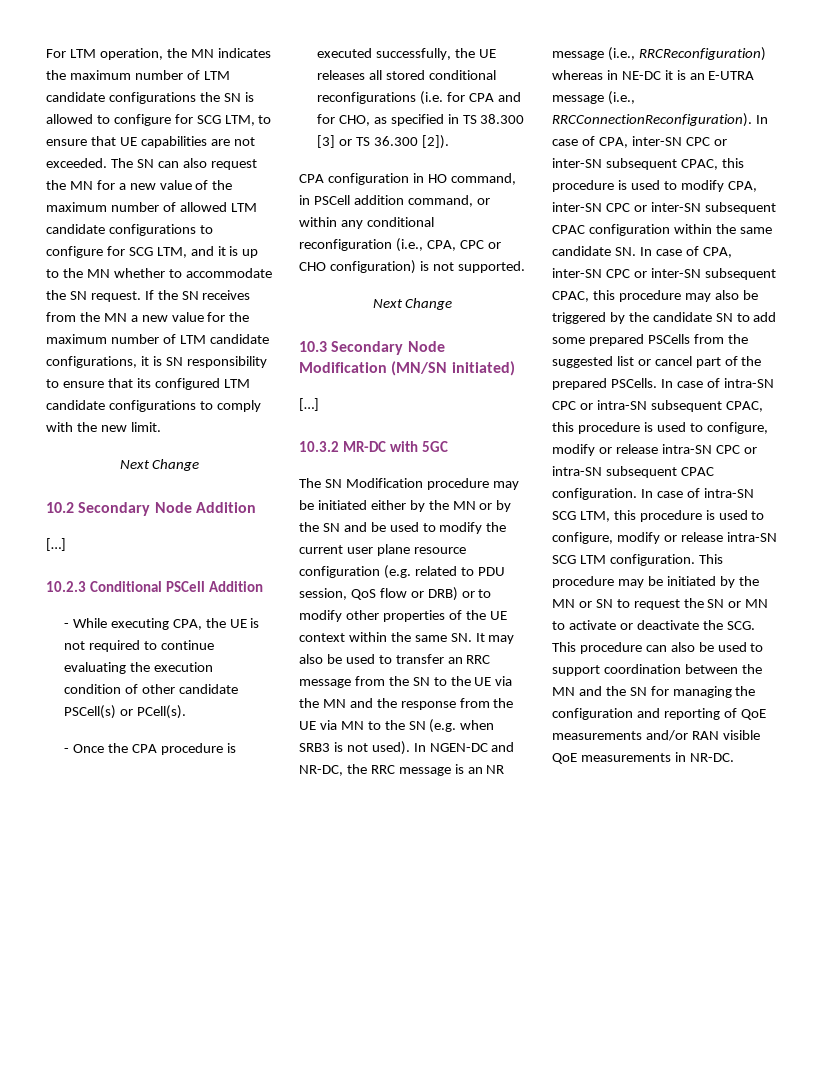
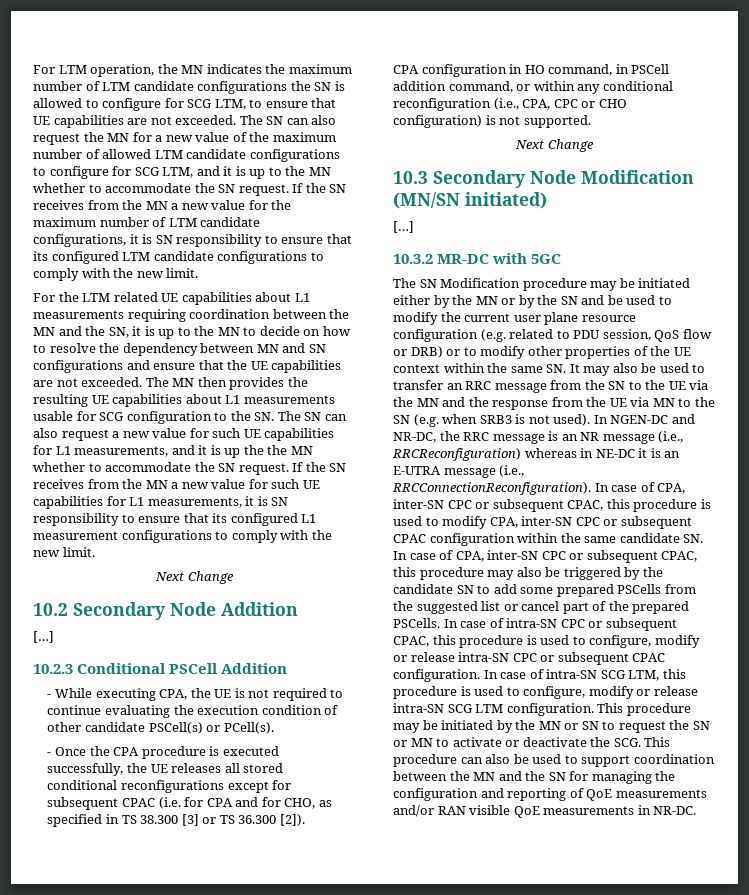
+ For the LTM related UE capabilities about L1 measurements requiring coordination between the MN and the SN, it is up to the MN to decide on how to resolve the dependency between MN and SN configurations and ensure that the UE capabilities are not exceeded. The MN then provides the resulting UE capabilities about L1 measurements usable for SCG configuration to the SN. The SN can also request a new value for such UE capabilities for L1 measurements, and it is up the the MN whether to accommodate the SN request. If the SN receives from the MN a new value for such UE capabilities for L1 measurements, it is SN responsibility to ensure that its configured L1 measurement configurations to comply with the new limit.
- - Once the CPA procedure is executed successfully, the UE releases all stored conditional reconfigurations (i.e. for CPA and for CHO, as specified in TS 38.300 [3] or TS 36.300 [2]).
+ - Once the CPA procedure is executed successfully, the UE releases all stored conditional reconfigurations except for subsequent CPAC (i.e. for CPA and for CHO, as specified in TS 38.300 [3] or TS 36.300 [2]).
- In case of CPA, inter-SN CPC or inter-SN subsequent CPAC, this procedure is used to modify CPA, inter-SN CPC or inter-SN subsequent CPAC configuration within the same candidate SN. In case of CPA, inter-SN CPC or inter-SN subsequent CPAC, this procedure may also be triggered by the candidate SN to add some prepared PSCells from the suggested list or cancel part of the prepared PSCells.
+ In case of CPA, inter-SN CPC or subsequent CPAC, this procedure is used to modify CPA, inter-SN CPC or subsequent CPAC configuration within the same candidate SN. In case of CPA, inter-SN CPC or subsequent CPAC, this procedure may also be triggered by the candidate SN to add some prepared PSCells from the suggested list or cancel part of the prepared PSCells.
- In case of intra-SN CPC or intra-SN subsequent CPAC, this procedure is used to configure, modify or release intra-SN CPC or intra-SN subsequent CPAC configuration.
+ In case of intra-SN CPC or subsequent CPAC, this procedure is used to configure, modify or release intra-SN CPC or subsequent CPAC configuration.

